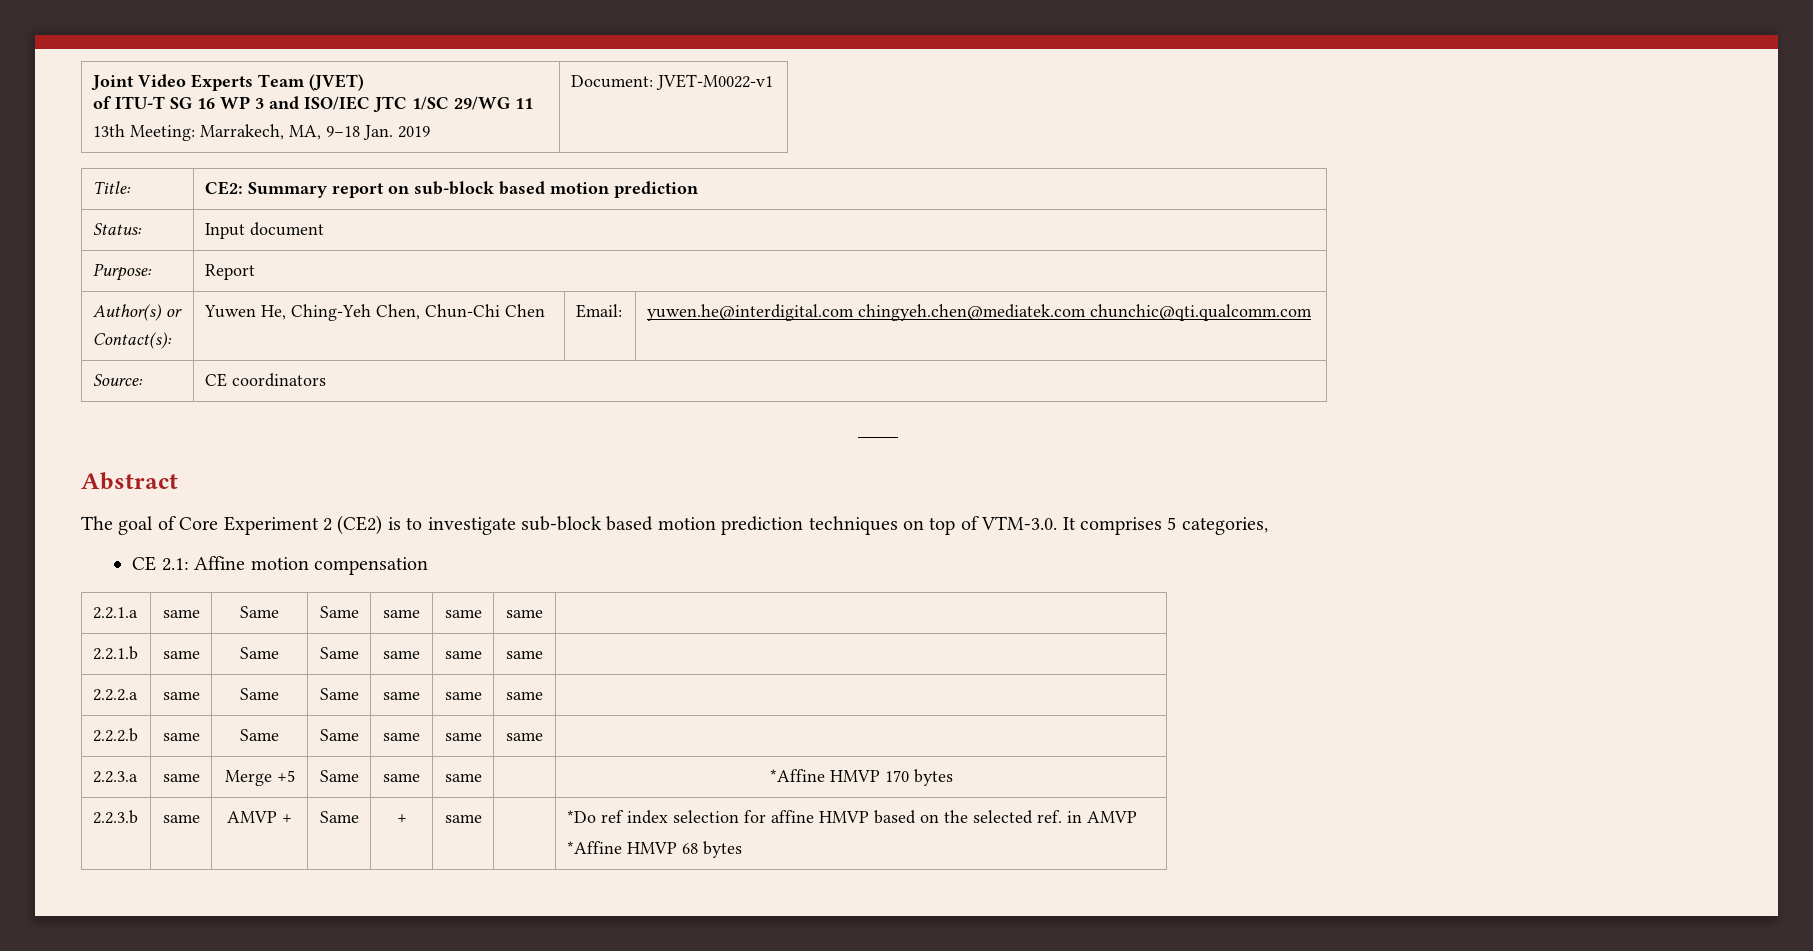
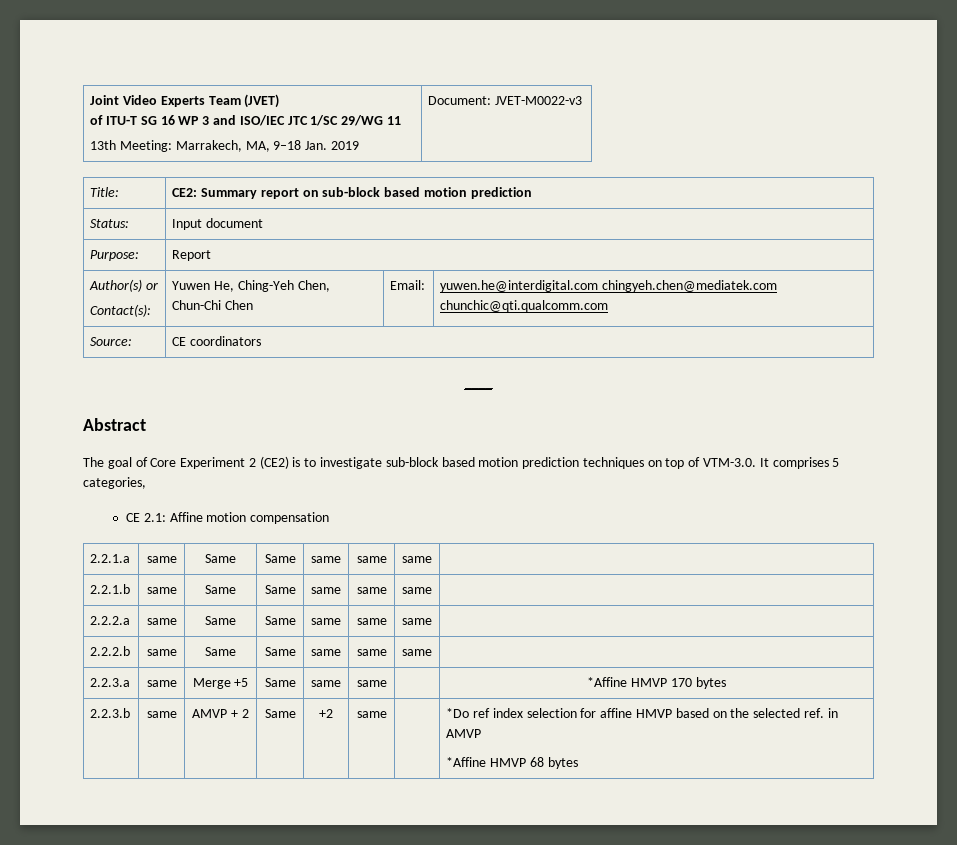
  Joint Video Experts Team (JVET)
  of ITU-T SG 16 WP 3 and ISO/IEC JTC 1/SC 29/WG 11
- 13th Meeting: Marrakech, MA, 9–18 Jan. 2019 | Document: JVET-M0022-v1
+ 13th Meeting: Marrakech, MA, 9–18 Jan. 2019 | Document: JVET-M0022-v3
- 2.2.3.b | same | AMVP + | Same | + | same | | *Do ref index selection for affine HMVP based on the selected ref. in AMVP
+ 2.2.3.b | same | AMVP + 2 | Same | +2 | same | | *Do ref index selection for affine HMVP based on the selected ref. in AMVP

